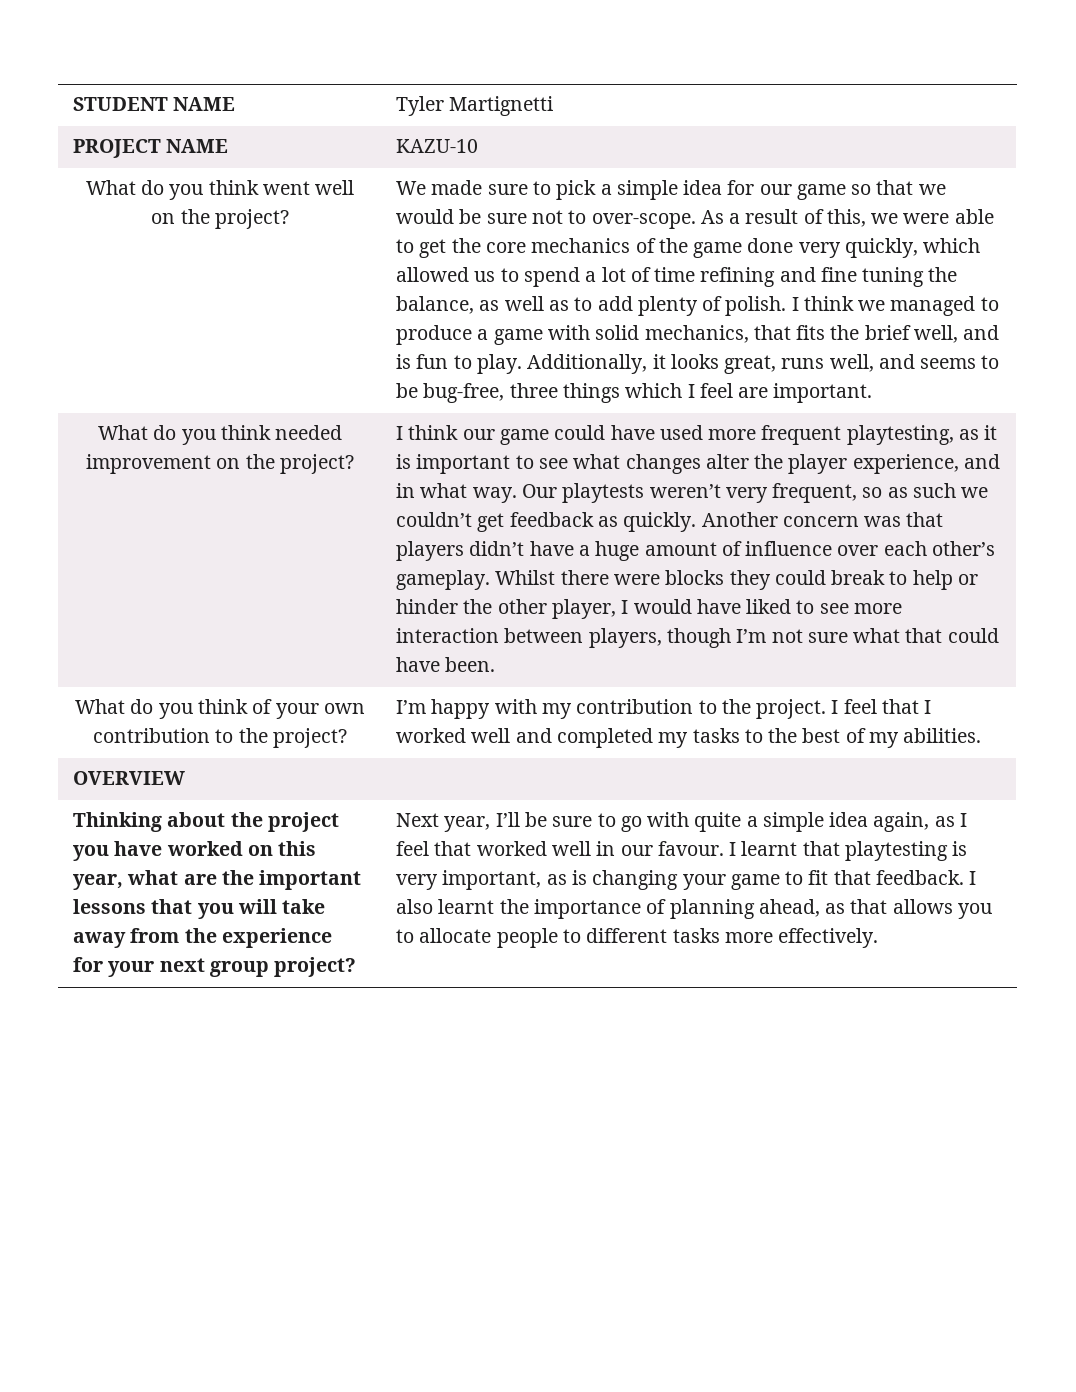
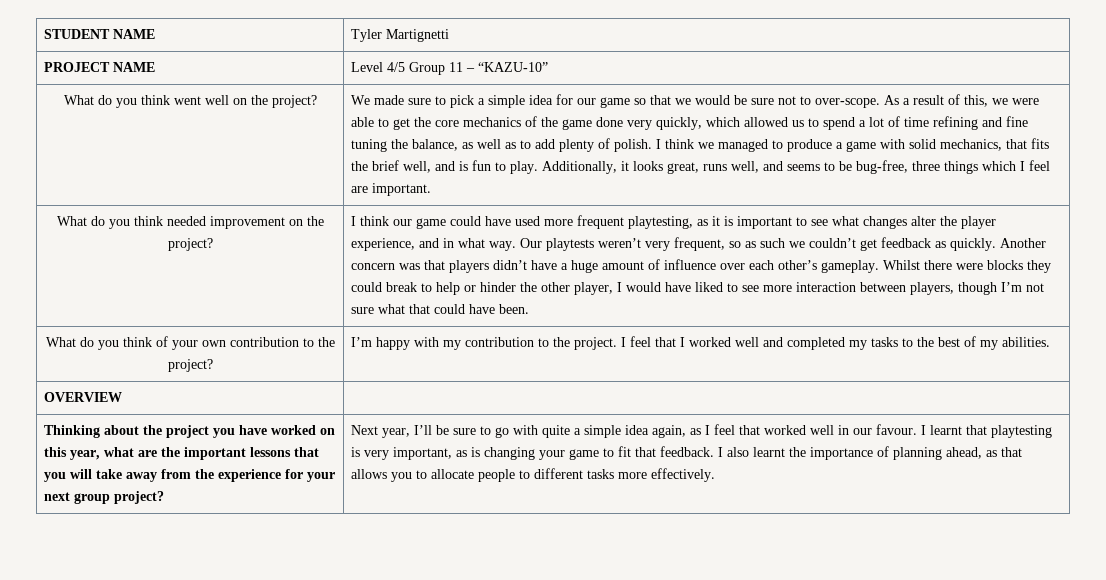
- PROJECT NAME | KAZU-10
+ PROJECT NAME | Level 4/5 Group 11 – “KAZU-10”

